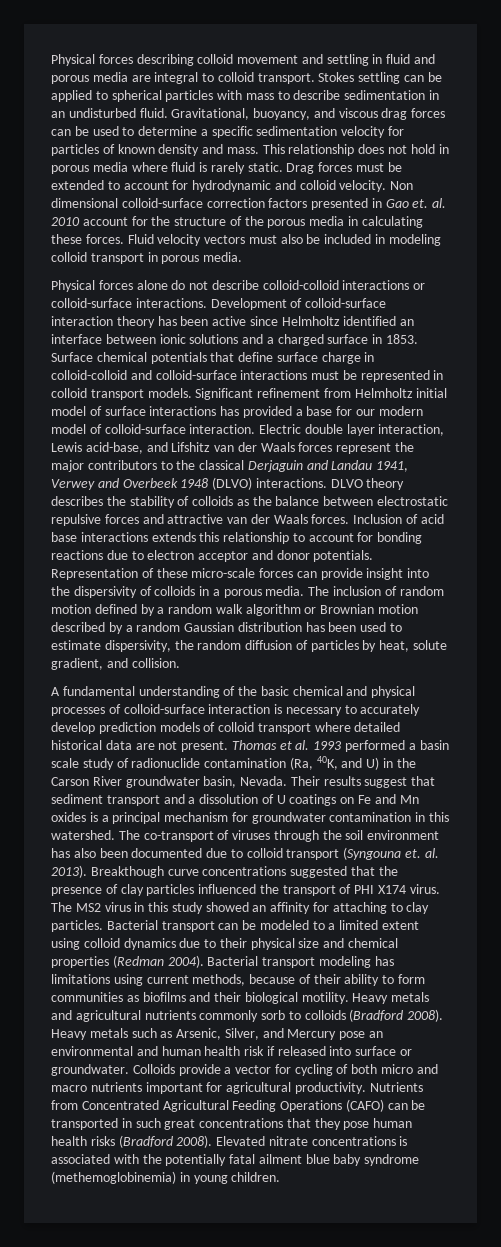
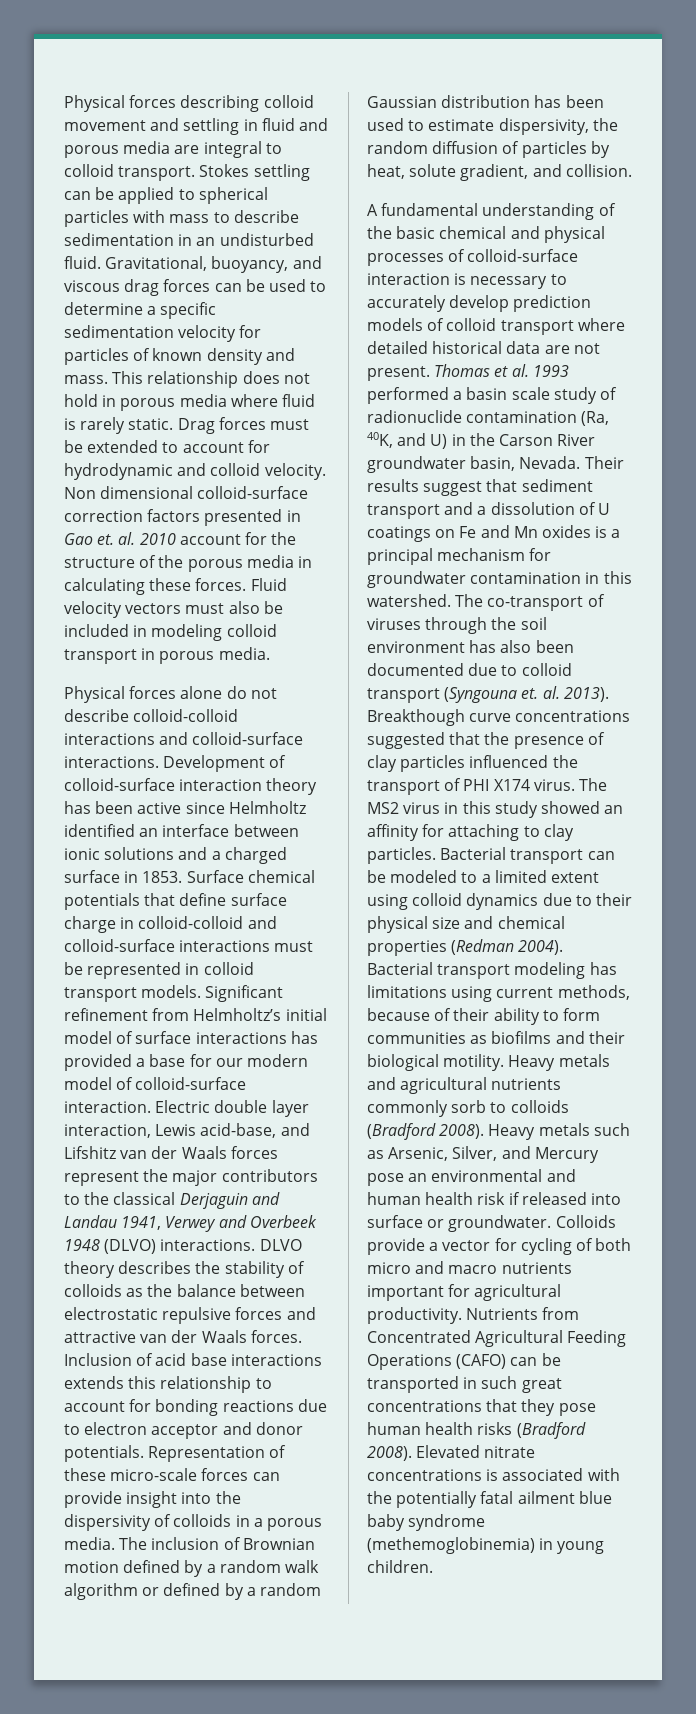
- Physical forces alone do not describe colloid-colloid interactions or colloid-surface interactions.
+ Physical forces alone do not describe colloid-colloid interactions and colloid-surface interactions.
- Significant refinement from Helmholtz initial model of surface interactions has provided a base for our modern model of colloid-surface interaction.
+ Significant refinement from Helmholtz’s initial model of surface interactions has provided a base for our modern model of colloid-surface interaction.
- The inclusion of random motion defined by a random walk algorithm or Brownian motion described by a random Gaussian distribution has been used to estimate dispersivity, the random diffusion of particles by heat, solute gradient, and collision.
+ The inclusion of Brownian motion defined by a random walk algorithm or defined by a random Gaussian distribution has been used to estimate dispersivity, the random diffusion of particles by heat, solute gradient, and collision.

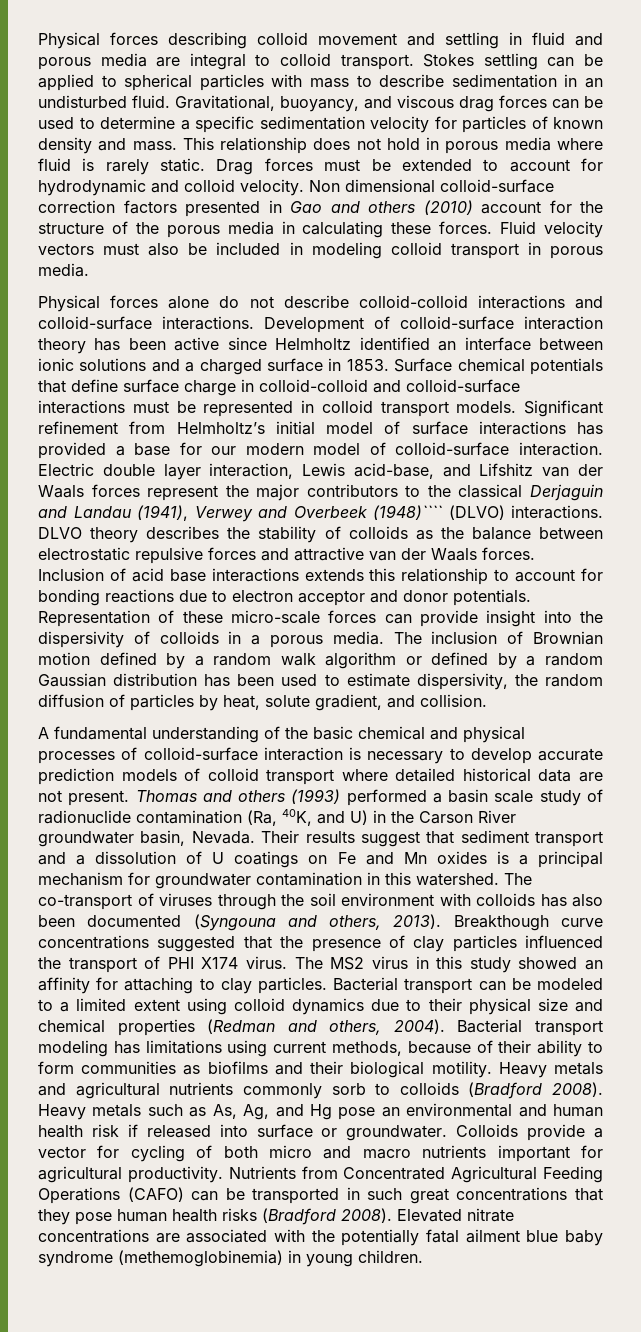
- Non dimensional colloid-surface correction factors presented in Gao et. al. 2010 account for the structure of the porous media in calculating these forces.
+ Non dimensional colloid-surface correction factors presented in Gao and others (2010) account for the structure of the porous media in calculating these forces.
- Electric double layer interaction, Lewis acid-base, and Lifshitz van der Waals forces represent the major contributors to the classical Derjaguin and Landau 1941, Verwey and Overbeek 1948 (DLVO) interactions.
+ Electric double layer interaction, Lewis acid-base, and Lifshitz van der Waals forces represent the major contributors to the classical Derjaguin and Landau (1941), Verwey and Overbeek (1948)```` (DLVO) interactions.
- A fundamental understanding of the basic chemical and physical processes of colloid-surface interaction is necessary to accurately develop prediction models of colloid transport where detailed historical data are not present.
+ A fundamental understanding of the basic chemical and physical processes of colloid-surface interaction is necessary to develop accurate prediction models of colloid transport where detailed historical data are not present.
- Thomas et al. 1993 performed a basin scale study of radionuclide contamination (Ra, 40K, and U) in the Carson River groundwater basin, Nevada.
+ Thomas and others (1993) performed a basin scale study of radionuclide contamination (Ra, 40K, and U) in the Carson River groundwater basin, Nevada.
- The co-transport of viruses through the soil environment has also been documented due to colloid transport (Syngouna et. al. 2013).
+ The co-transport of viruses through the soil environment with colloids has also been documented (Syngouna and others, 2013).
- Bacterial transport can be modeled to a limited extent using colloid dynamics due to their physical size and chemical properties (Redman 2004).
+ Bacterial transport can be modeled to a limited extent using colloid dynamics due to their physical size and chemical properties (Redman and others, 2004).
- Heavy metals such as Arsenic, Silver, and Mercury pose an environmental and human health risk if released into surface or groundwater.
+ Heavy metals such as As, Ag, and Hg pose an environmental and human health risk if released into surface or groundwater.
- Elevated nitrate concentrations is associated with the potentially fatal ailment blue baby syndrome (methemoglobinemia) in young children.
+ Elevated nitrate concentrations are associated with the potentially fatal ailment blue baby syndrome (methemoglobinemia) in young children.

